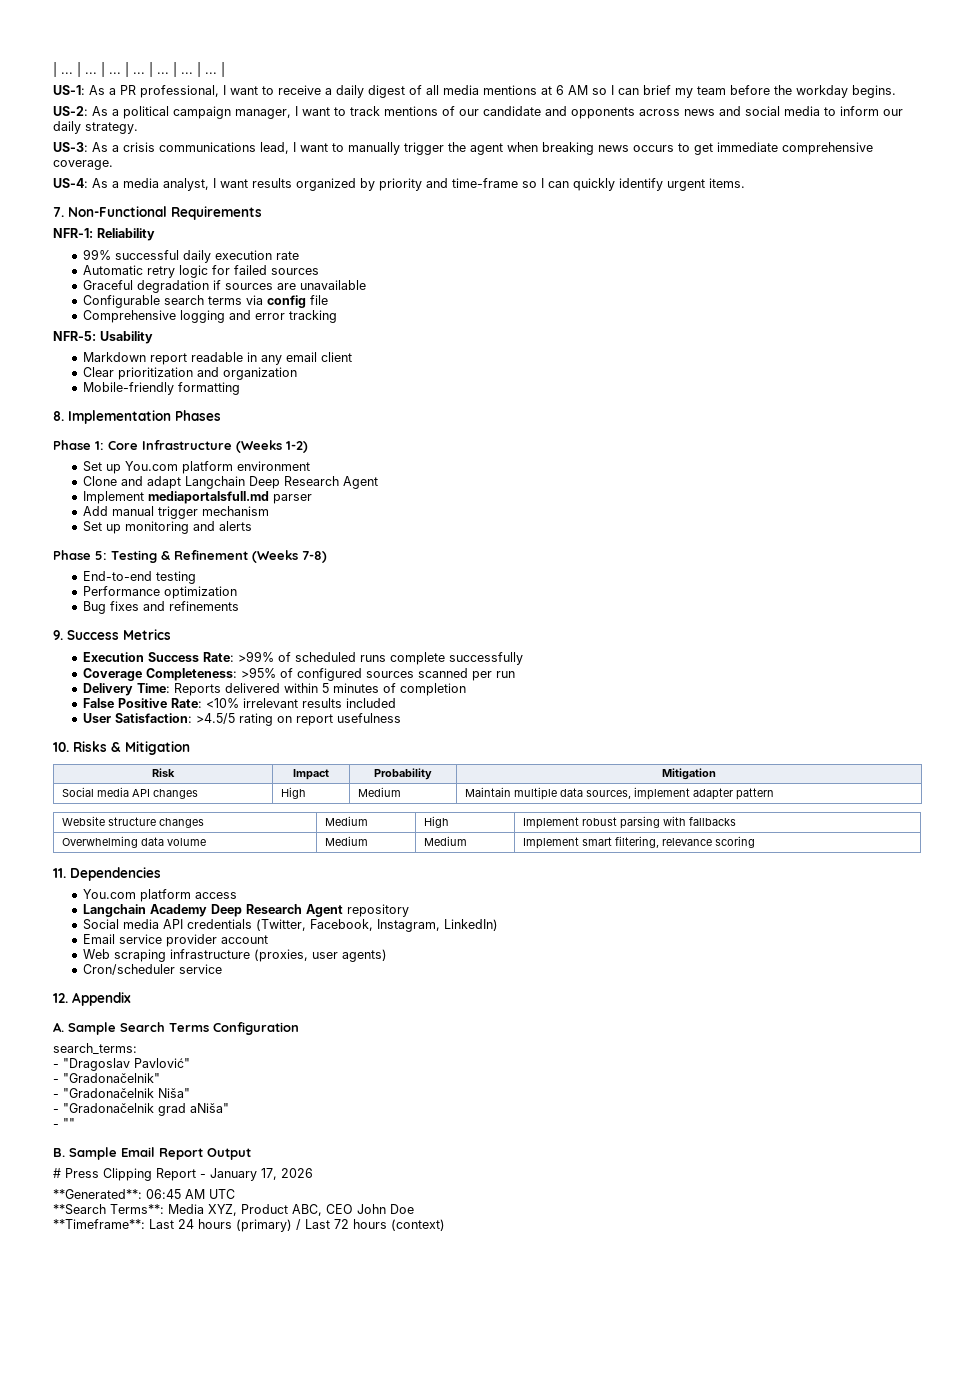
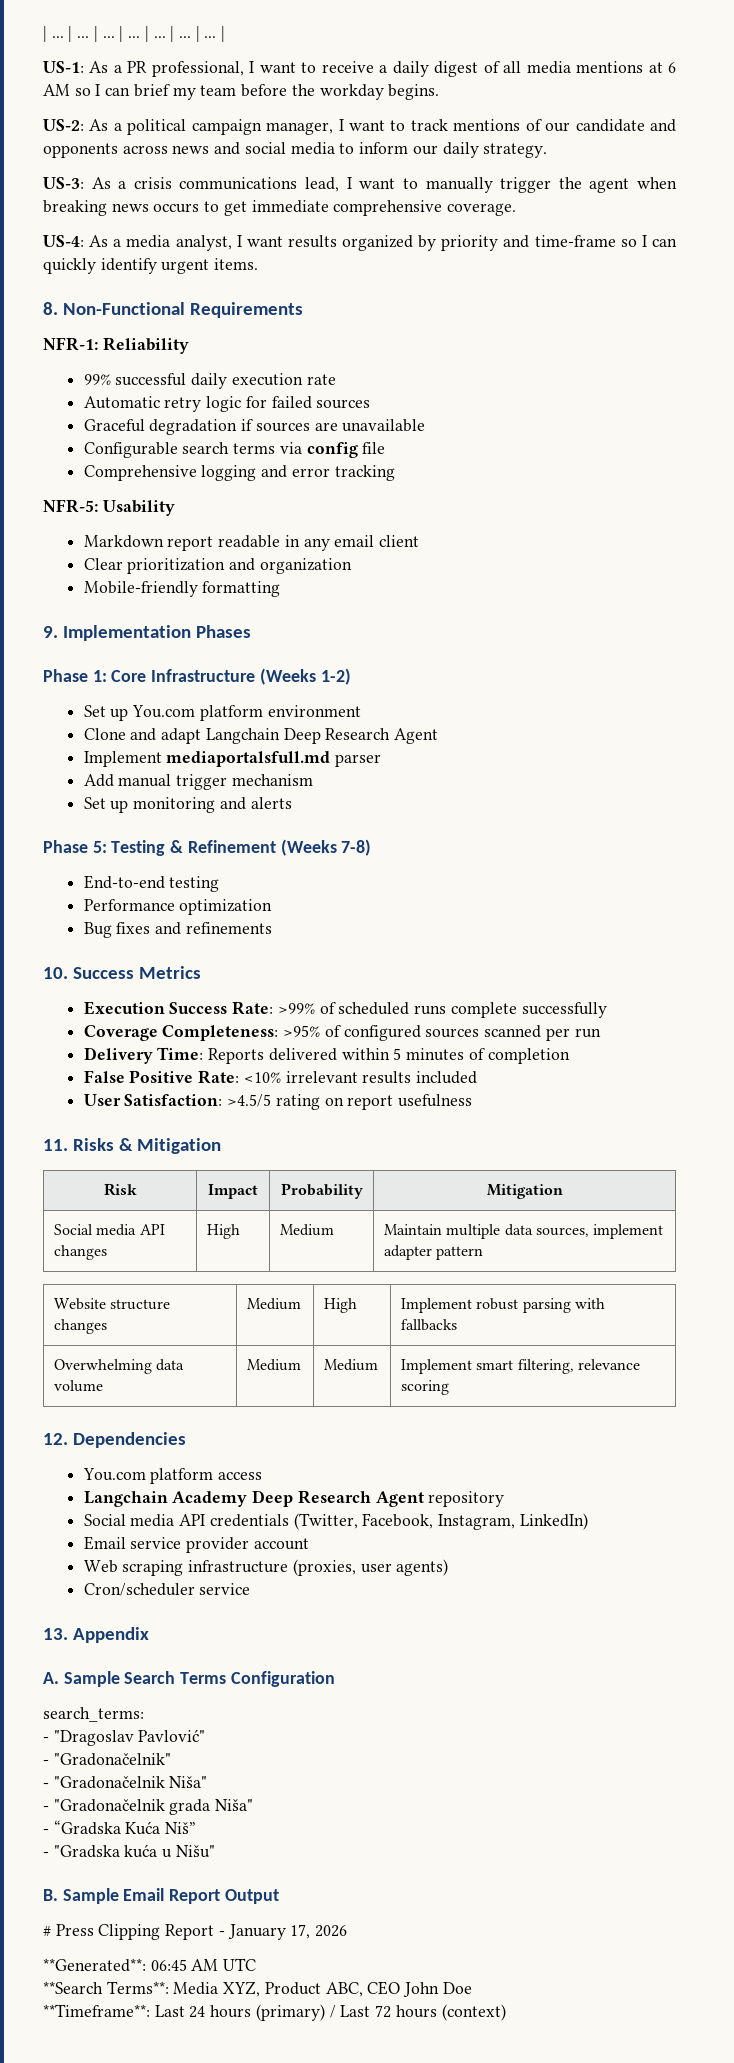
- 7. Non-Functional Requirements
+ 8. Non-Functional Requirements
- 8. Implementation Phases
+ 9. Implementation Phases
- 9. Success Metrics
+ 10. Success Metrics
- 10. Risks & Mitigation
+ 11. Risks & Mitigation
- 11. Dependencies
+ 12. Dependencies
- 12. Appendix
+ 13. Appendix
- - "Gradonačelnik grad aNiša"
- - ""
+ - "Gradonačelnik grada Niša"
+ - “Gradska Kuća Niš”
+ - "Gradska kuća u Nišu"

